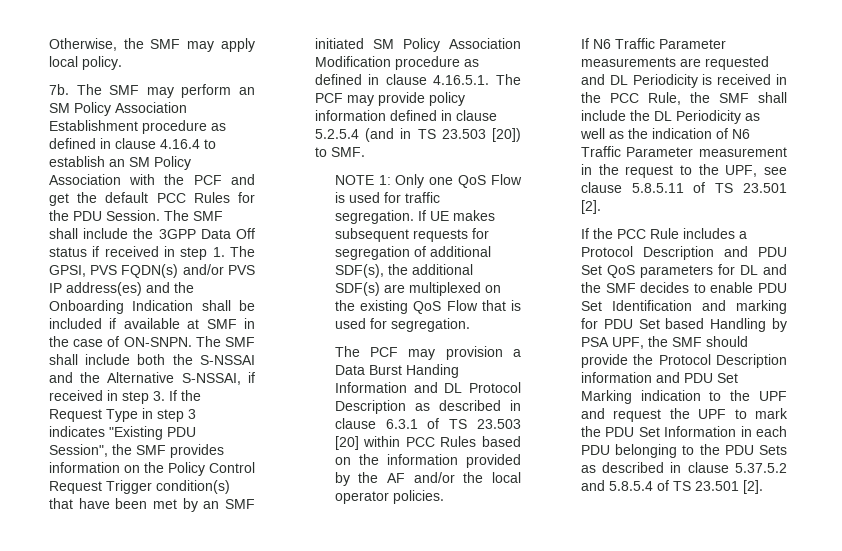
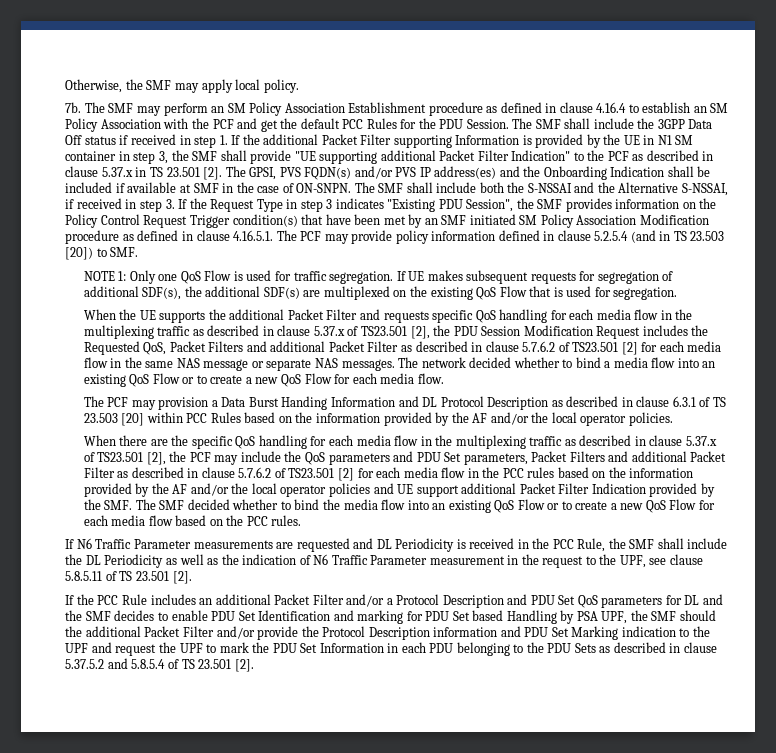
- The SMF shall include the 3GPP Data Off status if received in step 1. The GPSI, PVS FQDN(s) and/or PVS IP address(es) and the Onboarding Indication shall be included if available at SMF in the case of ON-SNPN.
+ The SMF shall include the 3GPP Data Off status if received in step 1. If the additional Packet Filter supporting Information is provided by the UE in N1 SM container in step 3, the SMF shall provide "UE supporting additional Packet Filter Indication" to the PCF as described in clause 5.37.x in TS 23.501 [2]. The GPSI, PVS FQDN(s) and/or PVS IP address(es) and the Onboarding Indication shall be included if available at SMF in the case of ON-SNPN.
+ When the UE supports the additional Packet Filter and requests specific QoS handling for each media flow in the multiplexing traffic as described in clause 5.37.x of TS23.501 [2], the PDU Session Modification Request includes the Requested QoS, Packet Filters and additional Packet Filter as described in clause 5.7.6.2 of TS23.501 [2] for each media flow in the same NAS message or separate NAS messages. The network decided whether to bind a media flow into an existing QoS Flow or to create a new QoS Flow for each media flow.
+ When there are the specific QoS handling for each media flow in the multiplexing traffic as described in clause 5.37.x of TS23.501 [2], the PCF may include the QoS parameters and PDU Set parameters, Packet Filters and additional Packet Filter as described in clause 5.7.6.2 of TS23.501 [2] for each media flow in the PCC rules based on the information provided by the AF and/or the local operator policies and UE support additional Packet Filter Indication provided by the SMF. The SMF decided whether to bind the media flow into an existing QoS Flow or to create a new QoS Flow for each media flow based on the PCC rules.
- If the PCC Rule includes a Protocol Description and PDU Set QoS parameters for DL and the SMF decides to enable PDU Set Identification and marking for PDU Set based Handling by PSA UPF, the SMF should provide the Protocol Description information and PDU Set Marking indication to the UPF and request the UPF to mark the PDU Set Information in each PDU belonging to the PDU Sets as described in clause 5.37.5.2 and 5.8.5.4 of TS 23.501 [2].
+ If the PCC Rule includes an additional Packet Filter and/or a Protocol Description and PDU Set QoS parameters for DL and the SMF decides to enable PDU Set Identification and marking for PDU Set based Handling by PSA UPF, the SMF should the additional Packet Filter and/or provide the Protocol Description information and PDU Set Marking indication to the UPF and request the UPF to mark the PDU Set Information in each PDU belonging to the PDU Sets as described in clause 5.37.5.2 and 5.8.5.4 of TS 23.501 [2].

